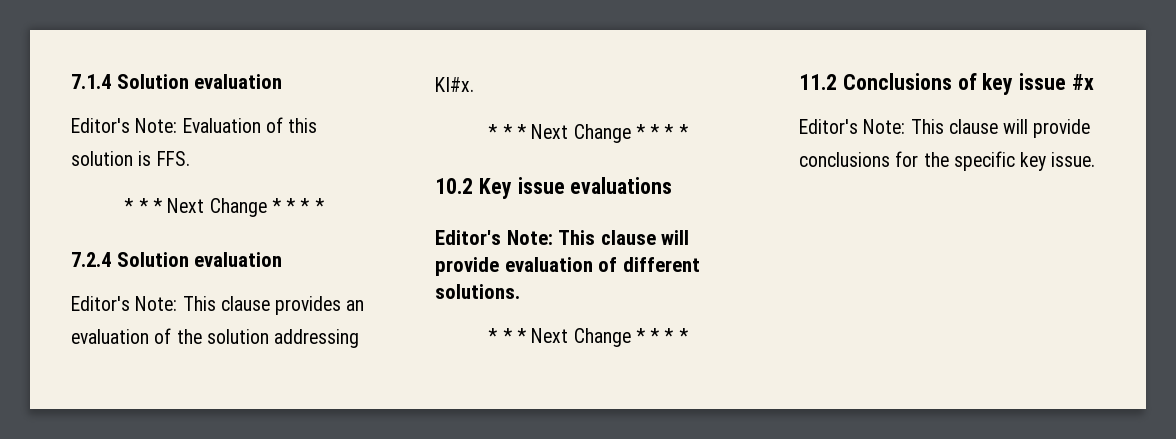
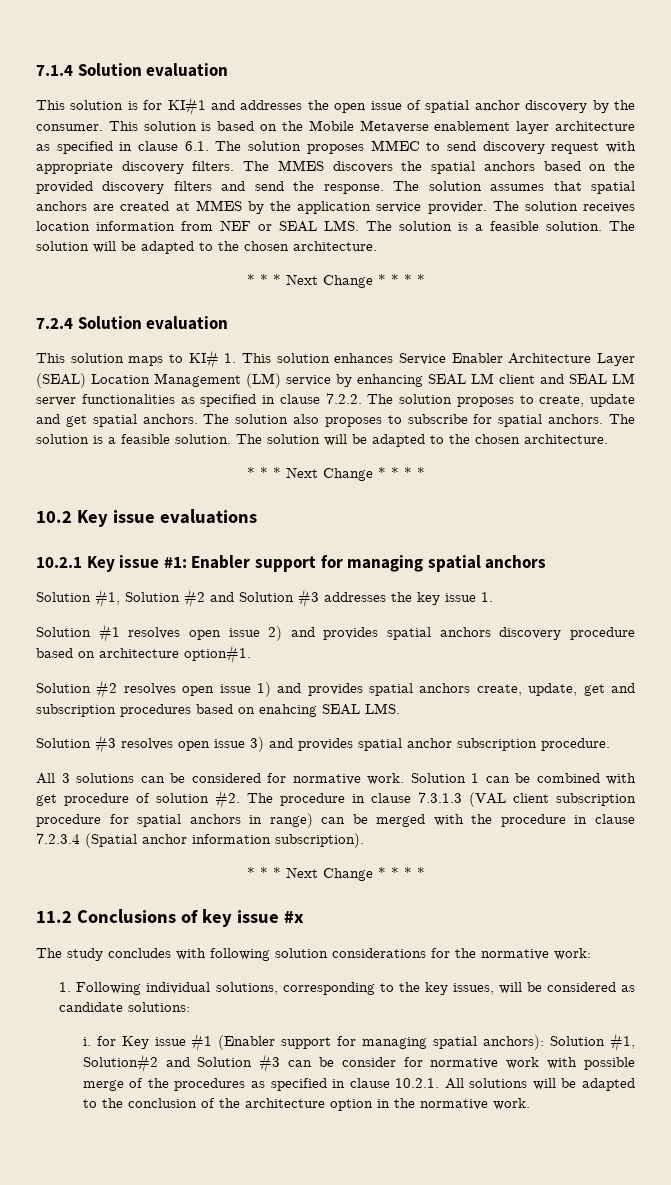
- Editor's Note: Evaluation of this solution is FFS.
+ This solution is for KI#1 and addresses the open issue of spatial anchor discovery by the consumer. This solution is based on the Mobile Metaverse enablement layer architecture as specified in clause 6.1. The solution proposes MMEC to send discovery request with appropriate discovery filters. The MMES discovers the spatial anchors based on the provided discovery filters and send the response. The solution assumes that spatial anchors are created at MMES by the application service provider. The solution receives location information from NEF or SEAL LMS. The solution is a feasible solution. The solution will be adapted to the chosen architecture.
- Editor's Note: This clause provides an evaluation of the solution addressing KI#x.
+ This solution maps to KI# 1. This solution enhances Service Enabler Architecture Layer (SEAL) Location Management (LM) service by enhancing SEAL LM client and SEAL LM server functionalities as specified in clause 7.2.2. The solution proposes to create, update and get spatial anchors. The solution also proposes to subscribe for spatial anchors. The solution is a feasible solution. The solution will be adapted to the chosen architecture.
- Editor's Note: This clause will provide evaluation of different solutions.
+ 10.2.1 Key issue #1: Enabler support for managing spatial anchors
+ Solution #1, Solution #2 and Solution #3 addresses the key issue 1.
+ Solution #1 resolves open issue 2) and provides spatial anchors discovery procedure based on architecture option#1.
+ Solution #2 resolves open issue 1) and provides spatial anchors create, update, get and subscription procedures based on enahcing SEAL LMS.
+ Solution #3 resolves open issue 3) and provides spatial anchor subscription procedure.
+ All 3 solutions can be considered for normative work. Solution 1 can be combined with get procedure of solution #2. The procedure in clause 7.3.1.3 (VAL client subscription procedure for spatial anchors in range) can be merged with the procedure in clause 7.2.3.4 (Spatial anchor information subscription).
- Editor's Note: This clause will provide conclusions for the specific key issue.
+ The study concludes with following solution considerations for the normative work:
+ 1. Following individual solutions, corresponding to the key issues, will be considered as candidate solutions:
+ i. for Key issue #1 (Enabler support for managing spatial anchors): Solution #1, Solution#2 and Solution #3 can be consider for normative work with possible merge of the procedures as specified in clause 10.2.1. All solutions will be adapted to the conclusion of the architecture option in the normative work.

